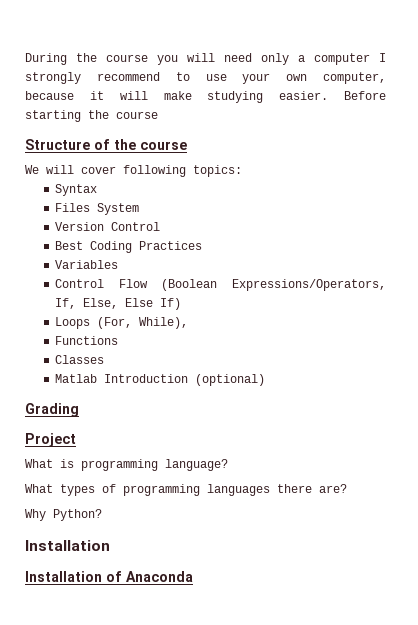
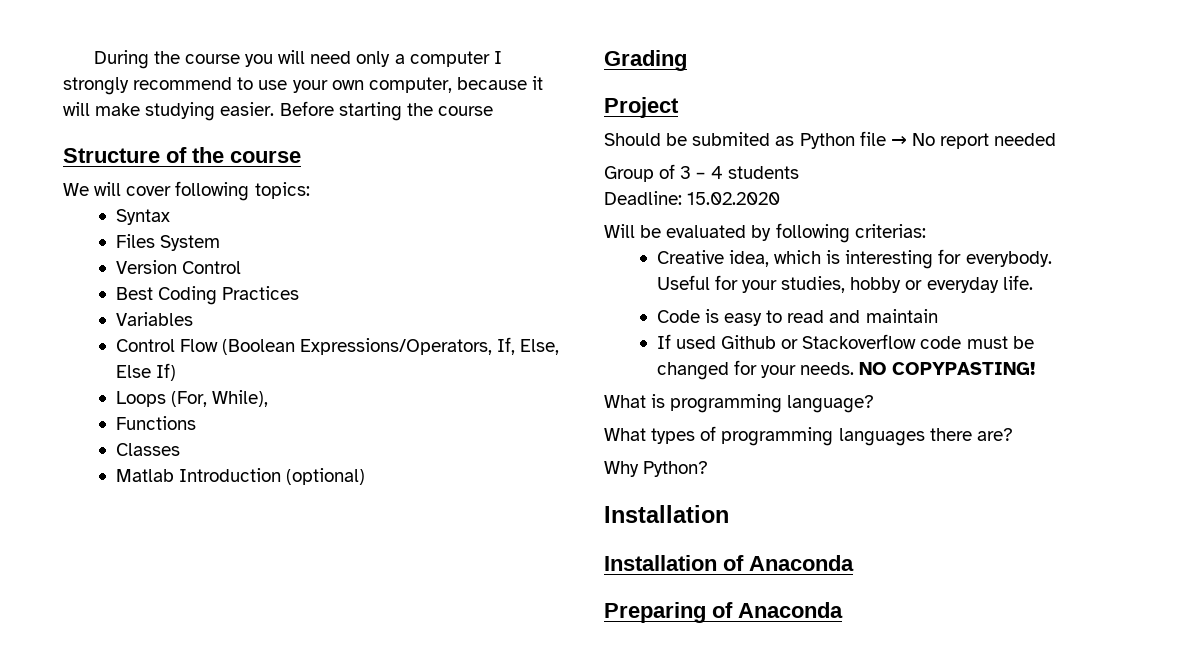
+ Should be submited as Python file → No report needed
+ Group of 3 – 4 students
+ Deadline: 15.02.2020
+ Will be evaluated by following criterias:
+ Creative idea, which is interesting for everybody. Useful for your studies, hobby or everyday life.
+ Code is easy to read and maintain
+ If used Github or Stackoverflow code must be changed for your needs. NO COPYPASTING!
+ Preparing of Anaconda

